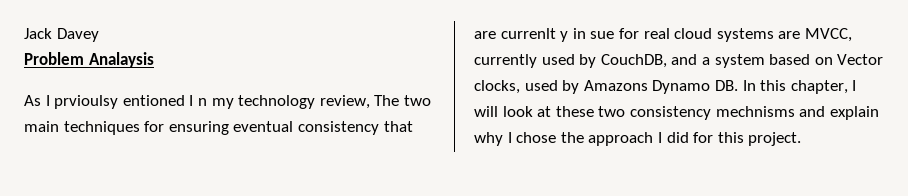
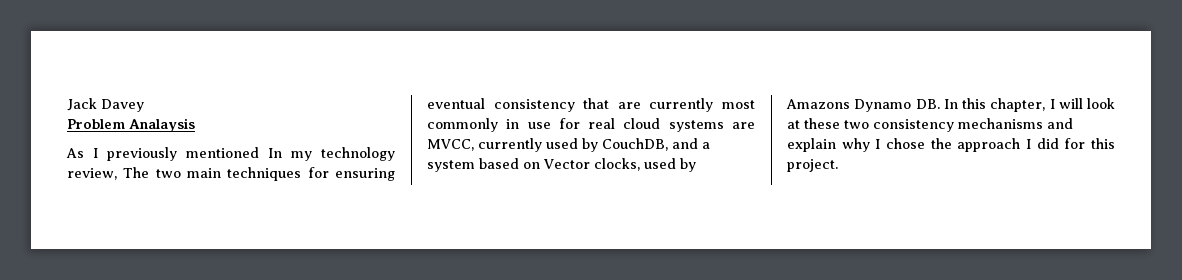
- As I prvioulsy entioned I n my technology review, The two main techniques for ensuring eventual consistency that are currenlt y in sue for real cloud systems are MVCC, currently used by CouchDB, and a system based on Vector clocks, used by Amazons Dynamo DB. In this chapter, I will look at these two consistency mechnisms and explain why I chose the approach I did for this project.
+ As I previously mentioned In my technology review, The two main techniques for ensuring eventual consistency that are currently most commonly in use for real cloud systems are MVCC, currently used by CouchDB, and a system based on Vector clocks, used by Amazons Dynamo DB. In this chapter, I will look at these two consistency mechanisms and explain why I chose the approach I did for this project.

